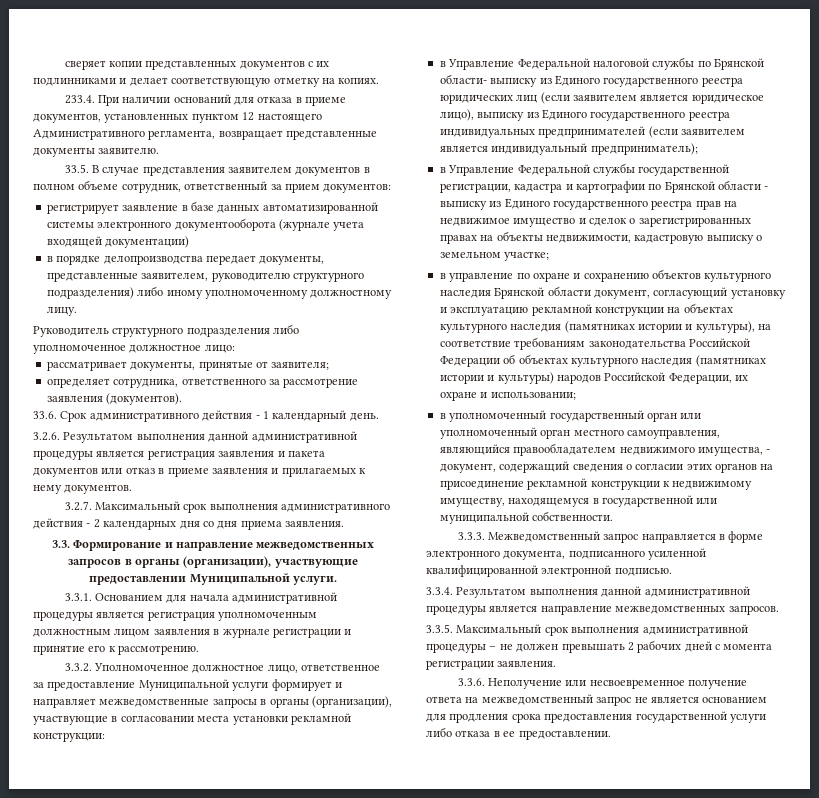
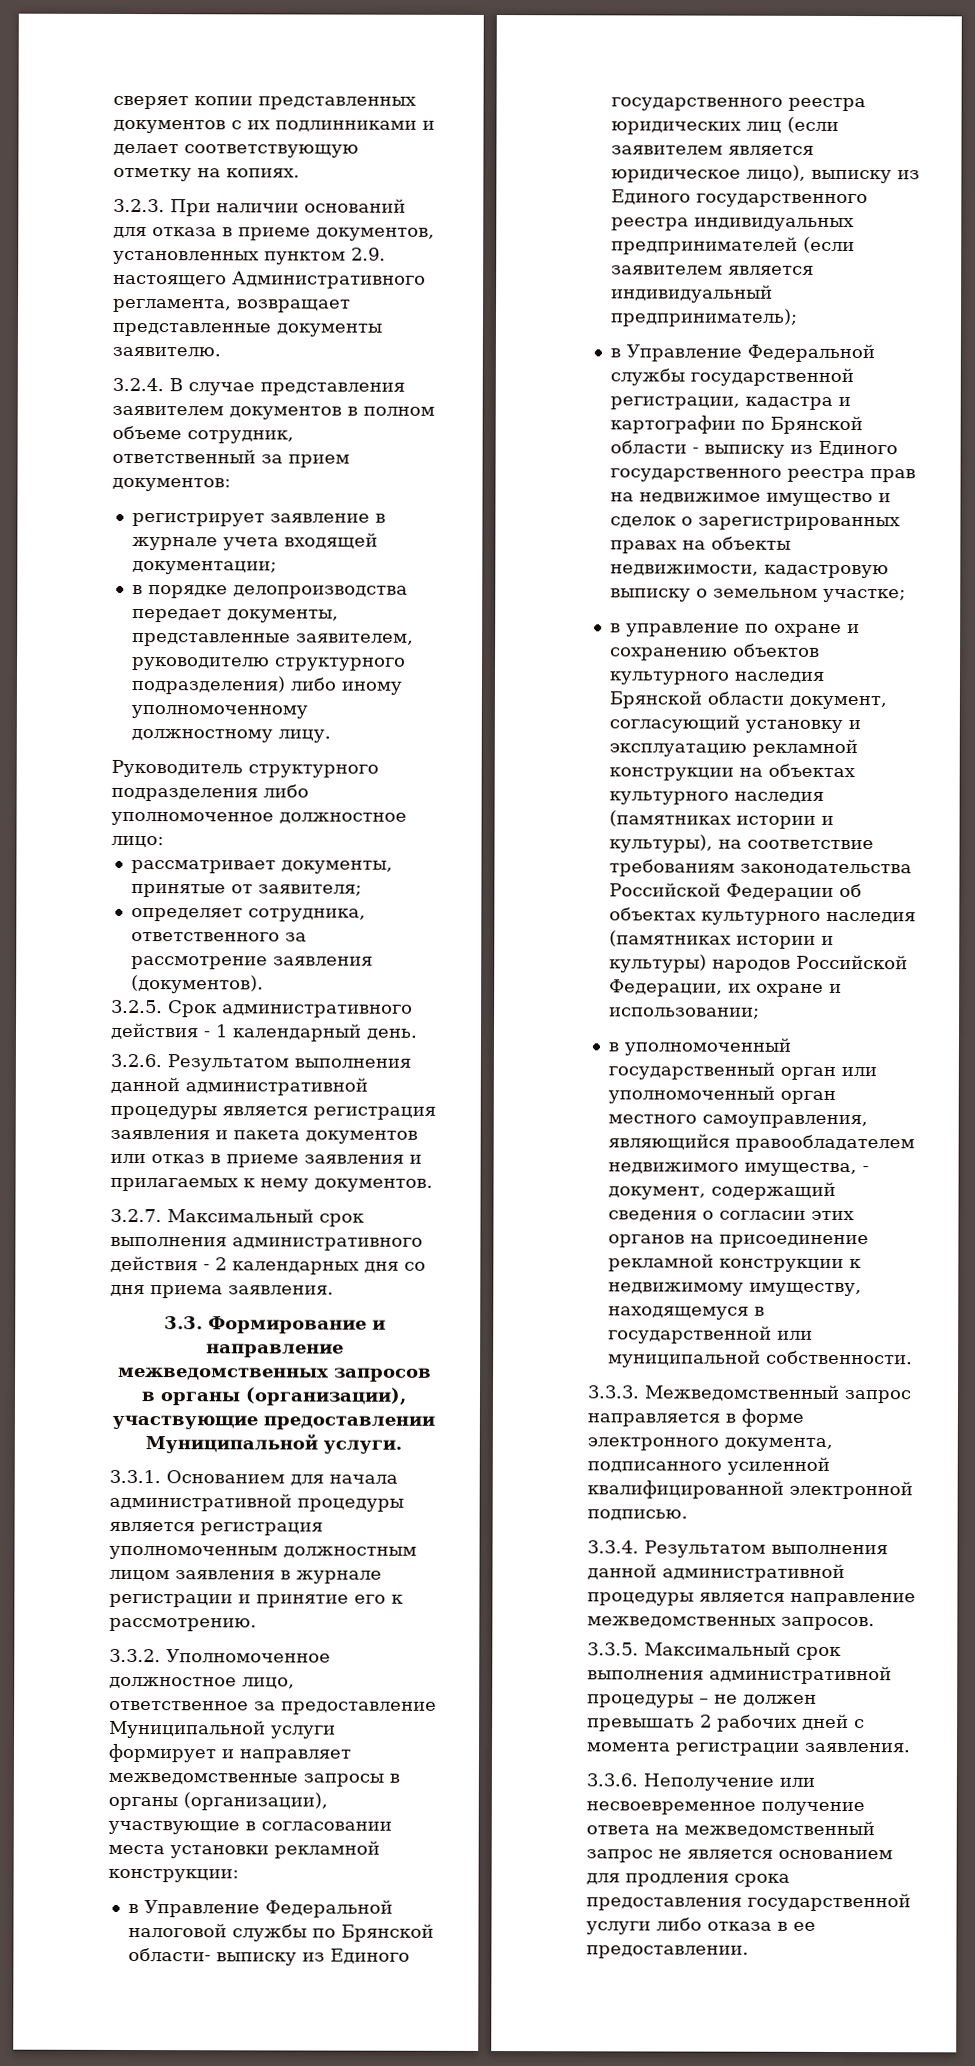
- 233.4. При наличии оснований для отказа в приеме документов, установленных пунктом 12 настоящего Административного регламента, возвращает представленные документы заявителю.
+ 3.2.3. При наличии оснований для отказа в приеме документов, установленных пунктом 2.9. настоящего Административного регламента, возвращает представленные документы заявителю.
- 33.5. В случае представления заявителем документов в полном объеме сотрудник, ответственный за прием документов:
+ 3.2.4. В случае представления заявителем документов в полном объеме сотрудник, ответственный за прием документов:
- регистрирует заявление в базе данных автоматизированной системы электронного документооборота (журнале учета входящей документации)
+ регистрирует заявление в журнале учета входящей документации;
- 33.6. Срок административного действия - 1 календарный день.
+ 3.2.5. Срок административного действия - 1 календарный день.

